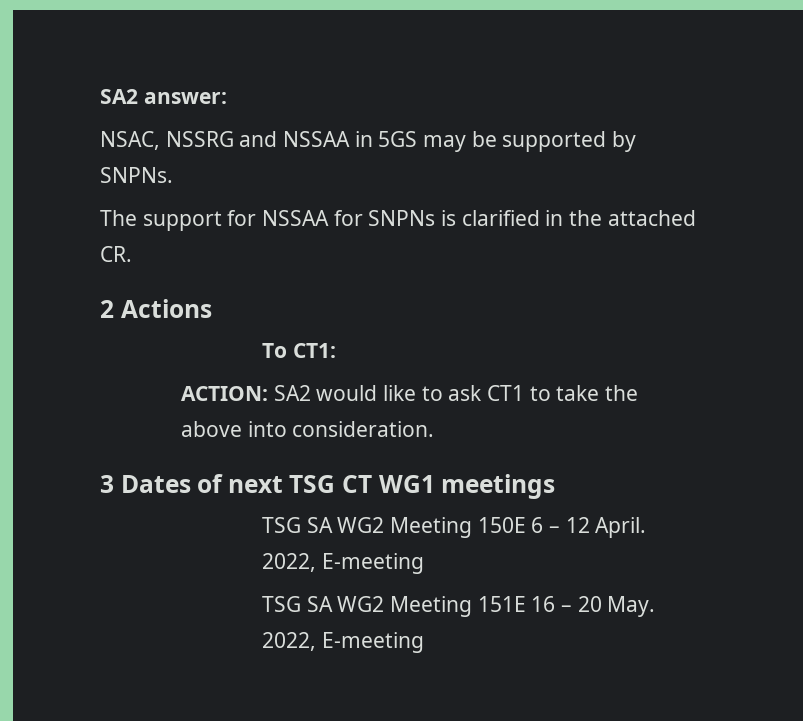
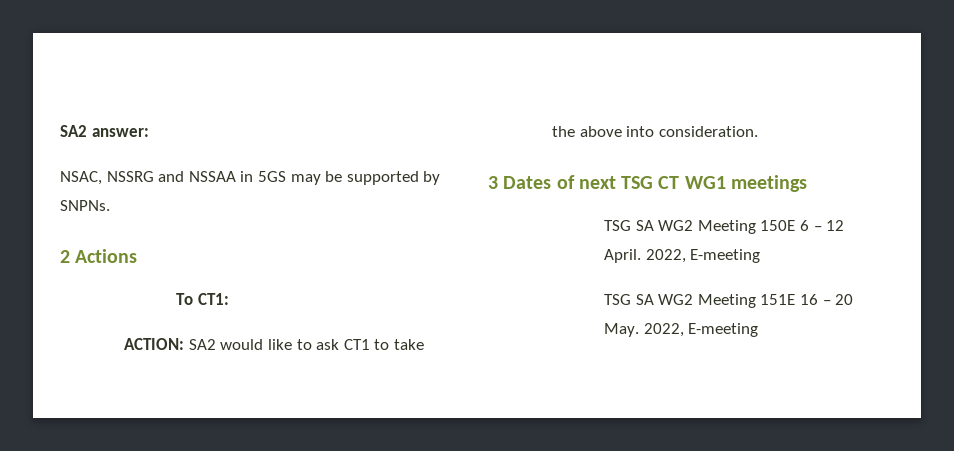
- The support for NSSAA for SNPNs is clarified in the attached CR.

